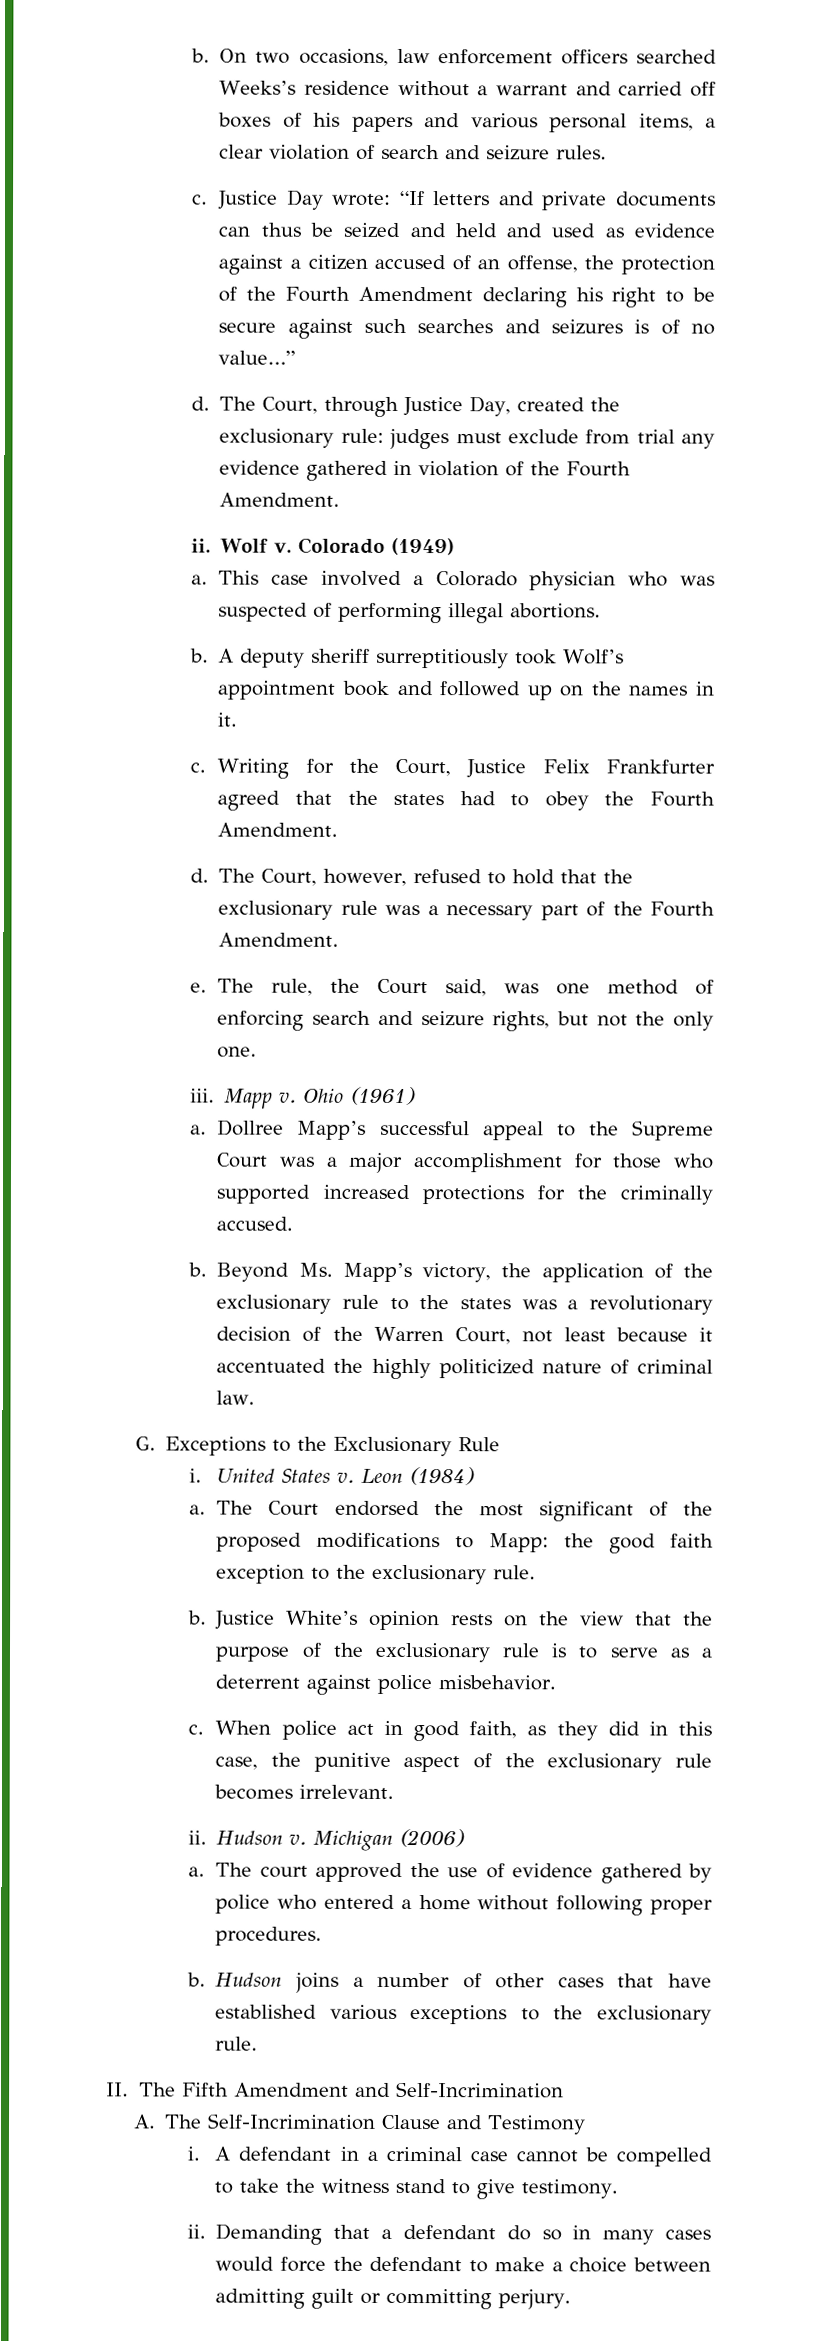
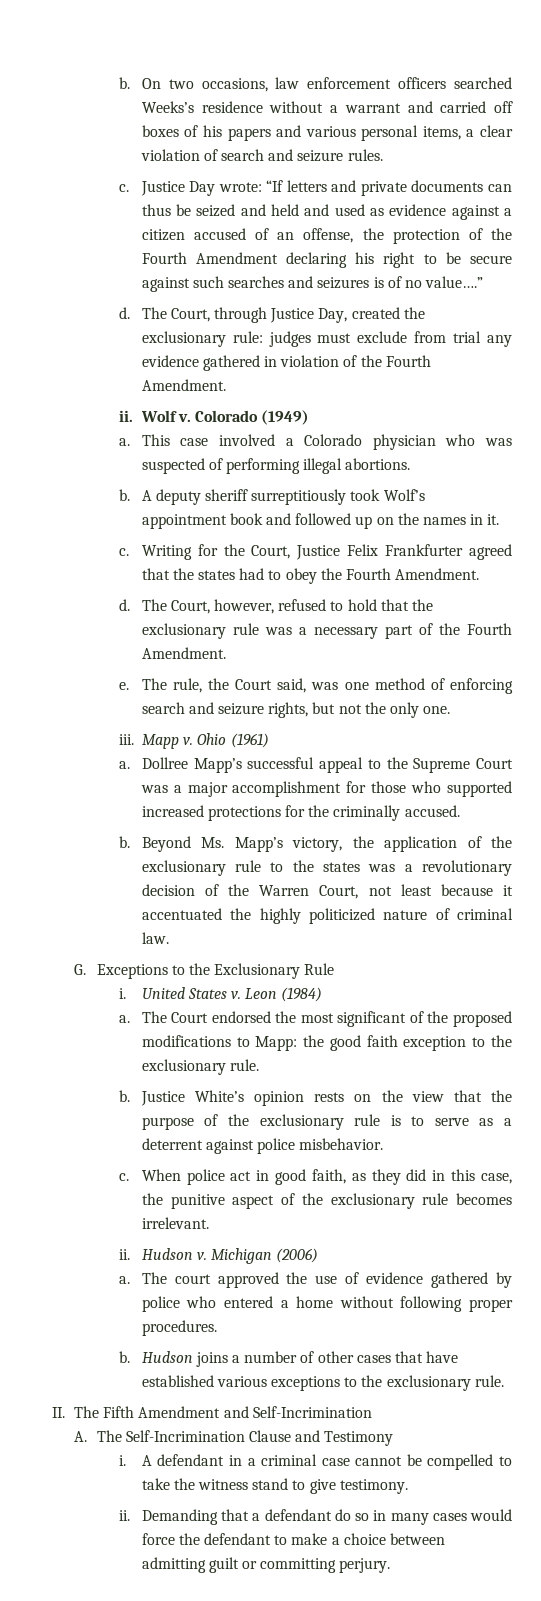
- Justice Day wrote: “If letters and private documents can thus be seized and held and used as evidence against a citizen accused of an offense, the protection of the Fourth Amendment declaring his right to be secure against such searches and seizures is of no value…”
+ Justice Day wrote: “If letters and private documents can thus be seized and held and used as evidence against a citizen accused of an offense, the protection of the Fourth Amendment declaring his right to be secure against such searches and seizures is of no value….”

